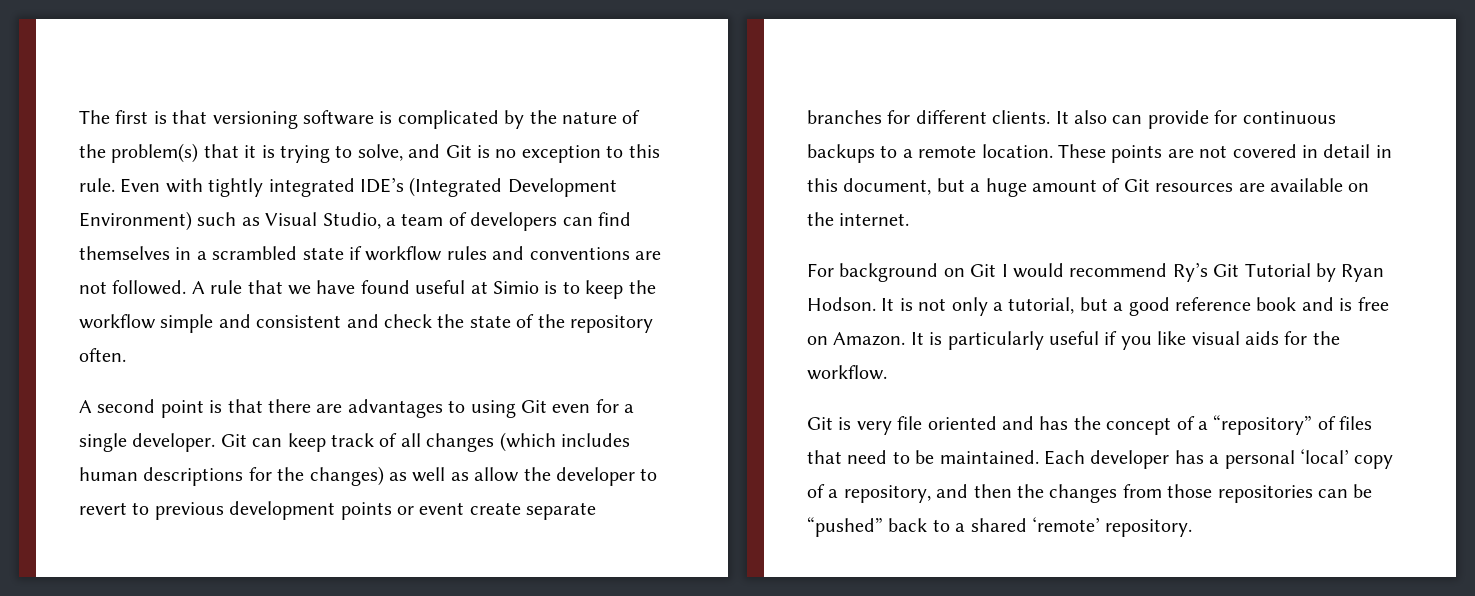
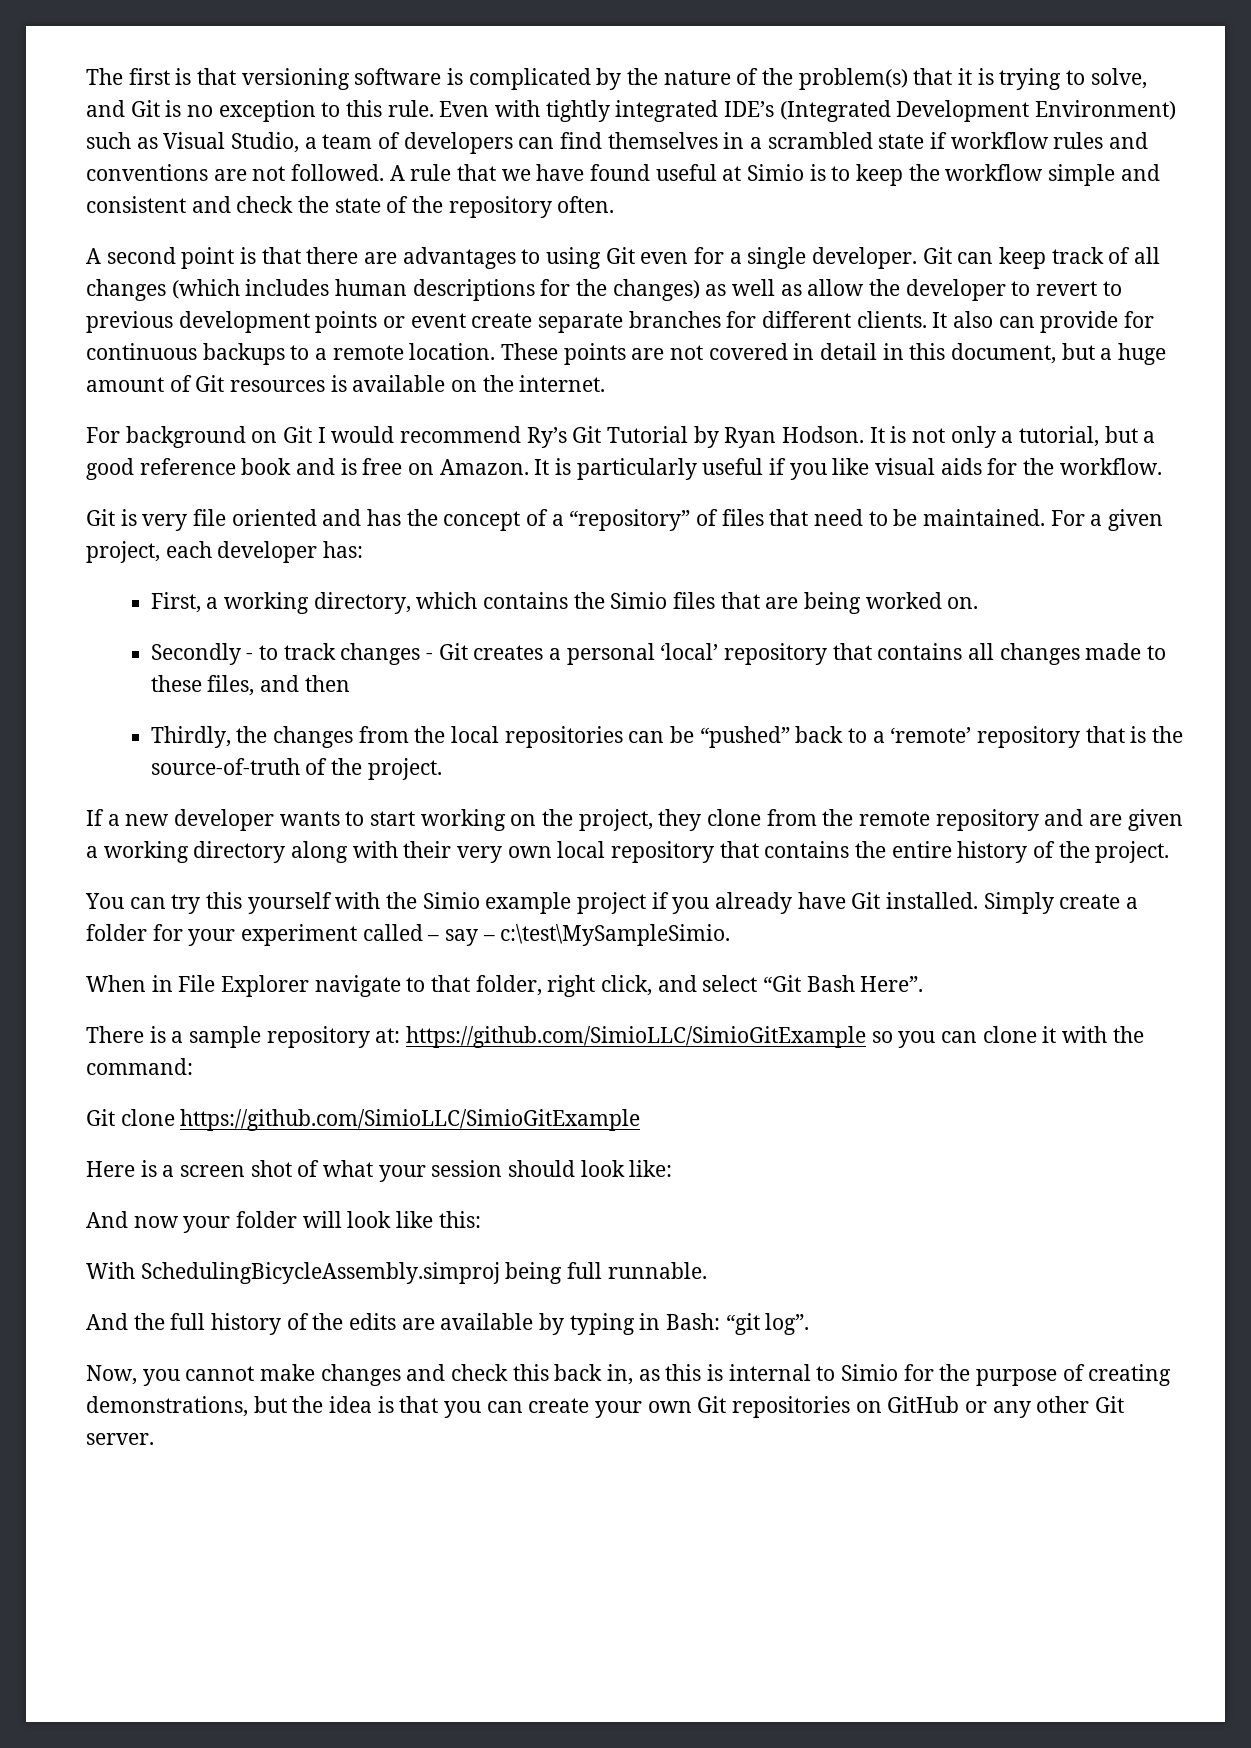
- These points are not covered in detail in this document, but a huge amount of Git resources are available on the internet.
+ These points are not covered in detail in this document, but a huge amount of Git resources is available on the internet.
- Each developer has a personal ‘local’ copy of a repository, and then the changes from those repositories can be “pushed” back to a shared ‘remote’ repository.
+ For a given project, each developer has:
+ First, a working directory, which contains the Simio files that are being worked on.
+ Secondly - to track changes - Git creates a personal ‘local’ repository that contains all changes made to these files, and then
+ Thirdly, the changes from the local repositories can be “pushed” back to a ‘remote’ repository that is the source-of-truth of the project.
+ If a new developer wants to start working on the project, they clone from the remote repository and are given a working directory along with their very own local repository that contains the entire history of the project.
+ You can try this yourself with the Simio example project if you already have Git installed. Simply create a folder for your experiment called – say – c:\test\MySampleSimio.
+ When in File Explorer navigate to that folder, right click, and select “Git Bash Here”.
+ There is a sample repository at: https://github.com/SimioLLC/SimioGitExample so you can clone it with the command:
+ Git clone https://github.com/SimioLLC/SimioGitExample
+ Here is a screen shot of what your session should look like:
+ And now your folder will look like this:
+ With SchedulingBicycleAssembly.simproj being full runnable.
+ And the full history of the edits are available by typing in Bash: “git log”.
+ Now, you cannot make changes and check this back in, as this is internal to Simio for the purpose of creating demonstrations, but the idea is that you can create your own Git repositories on GitHub or any other Git server.

